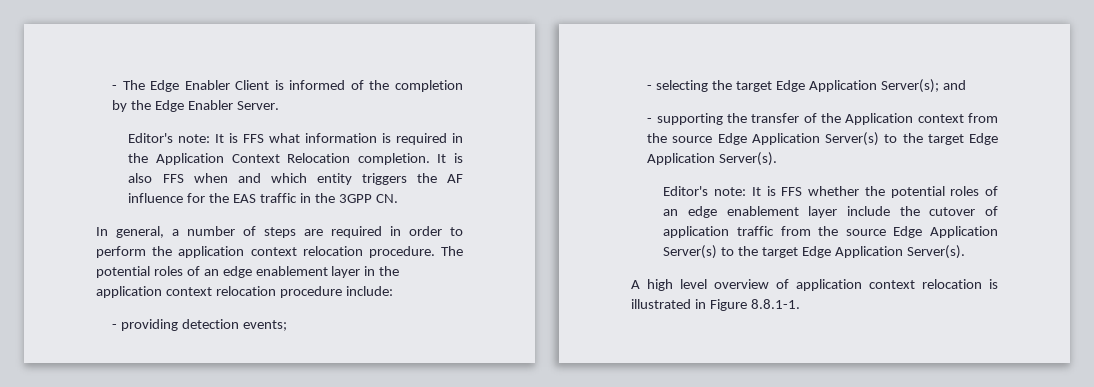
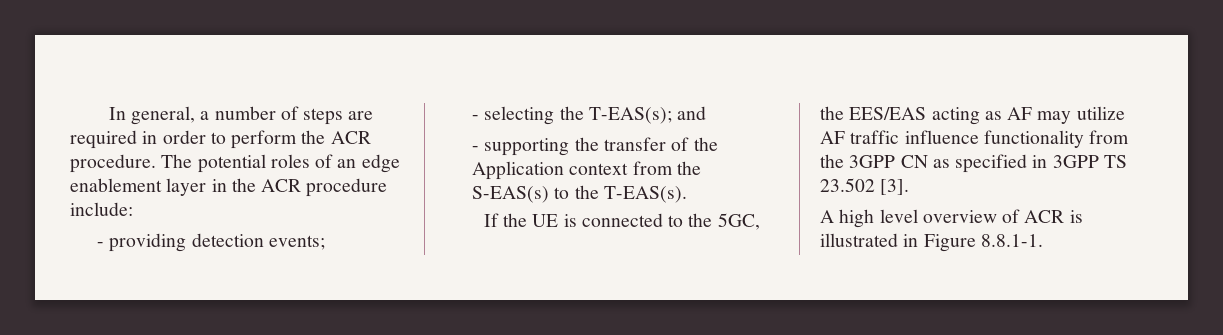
- - The Edge Enabler Client is informed of the completion by the Edge Enabler Server.
- Editor's note: It is FFS what information is required in the Application Context Relocation completion. It is also FFS when and which entity triggers the AF influence for the EAS traffic in the 3GPP CN.
- In general, a number of steps are required in order to perform the application context relocation procedure.
+ In general, a number of steps are required in order to perform the ACR procedure.
- The potential roles of an edge enablement layer in the application context relocation procedure include:
+ The potential roles of an edge enablement layer in the ACR procedure include:
- - selecting the target Edge Application Server(s); and
+ - selecting the T-EAS(s); and
- - supporting the transfer of the Application context from the source Edge Application Server(s) to the target Edge Application Server(s).
- Editor's note: It is FFS whether the potential roles of an edge enablement layer include the cutover of application traffic from the source Edge Application Server(s) to the target Edge Application Server(s).
+ - supporting the transfer of the Application context from the S-EAS(s) to the T-EAS(s).
+ If the UE is connected to the 5GC, the EES/EAS acting as AF may utilize AF traffic influence functionality from the 3GPP CN as specified in 3GPP TS 23.502 [3].
- A high level overview of application context relocation is illustrated in Figure 8.8.1-1.
+ A high level overview of ACR is illustrated in Figure 8.8.1-1.

